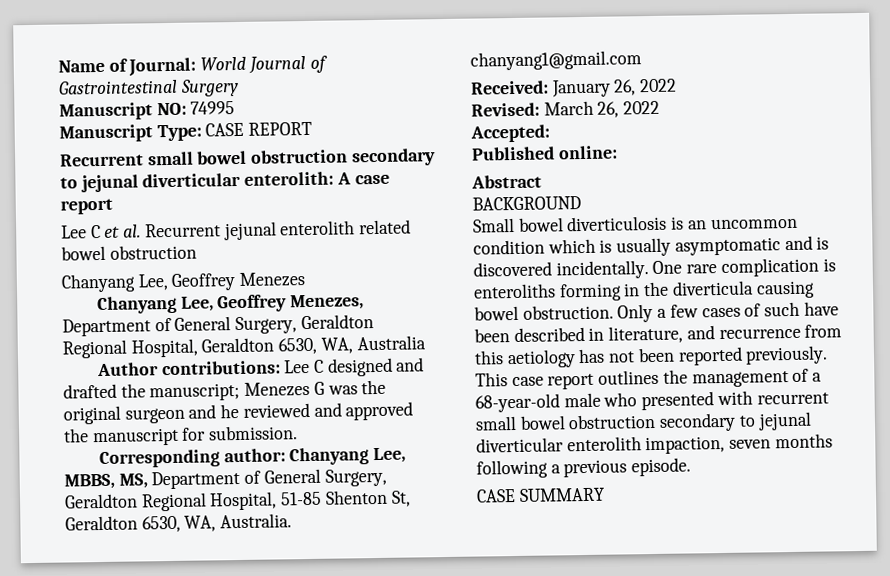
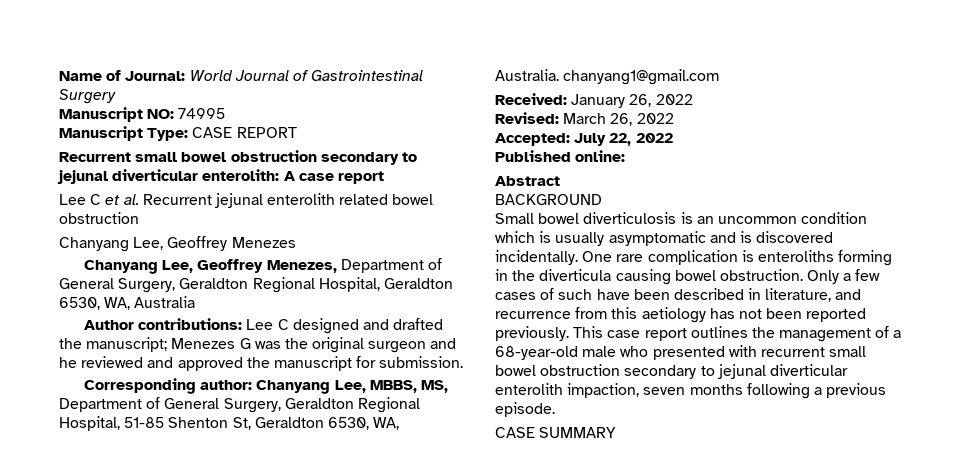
- Accepted:
+ Accepted: July 22, 2022

